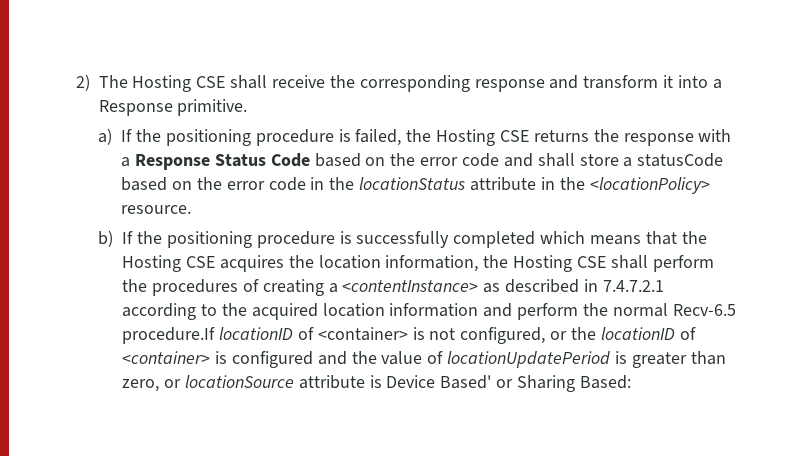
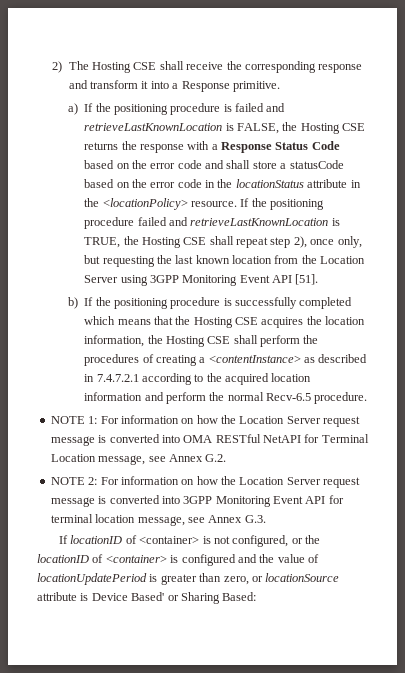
- a) If the positioning procedure is failed, the Hosting CSE returns the response with a Response Status Code based on the error code and shall store a statusCode based on the error code in the locationStatus attribute in the <locationPolicy> resource.
+ a) If the positioning procedure is failed and retrieveLastKnownLocation is FALSE, the Hosting CSE returns the response with a Response Status Code based on the error code and shall store a statusCode based on the error code in the locationStatus attribute in the <locationPolicy> resource. If the positioning procedure failed and retrieveLastKnownLocation is TRUE, the Hosting CSE shall repeat step 2), once only, but requesting the last known location from the Location Server using 3GPP Monitoring Event API [51].
- b) If the positioning procedure is successfully completed which means that the Hosting CSE acquires the location information, the Hosting CSE shall perform the procedures of creating a <contentInstance> as described in 7.4.7.2.1 according to the acquired location information and perform the normal Recv-6.5 procedure.If locationID of <container> is not configured, or the locationID of <container> is configured and the value of locationUpdatePeriod is greater than zero, or locationSource attribute is Device Based' or Sharing Based:
+ b) If the positioning procedure is successfully completed which means that the Hosting CSE acquires the location information, the Hosting CSE shall perform the procedures of creating a <contentInstance> as described in 7.4.7.2.1 according to the acquired location information and perform the normal Recv-6.5 procedure.
+ NOTE 1: For information on how the Location Server request message is converted into OMA RESTful NetAPI for Terminal Location message, see Annex G.2.
+ NOTE 2: For information on how the Location Server request message is converted into 3GPP Monitoring Event API for terminal location message, see Annex G.3.
+ If locationID of <container> is not configured, or the locationID of <container> is configured and the value of locationUpdatePeriod is greater than zero, or locationSource attribute is Device Based' or Sharing Based:

